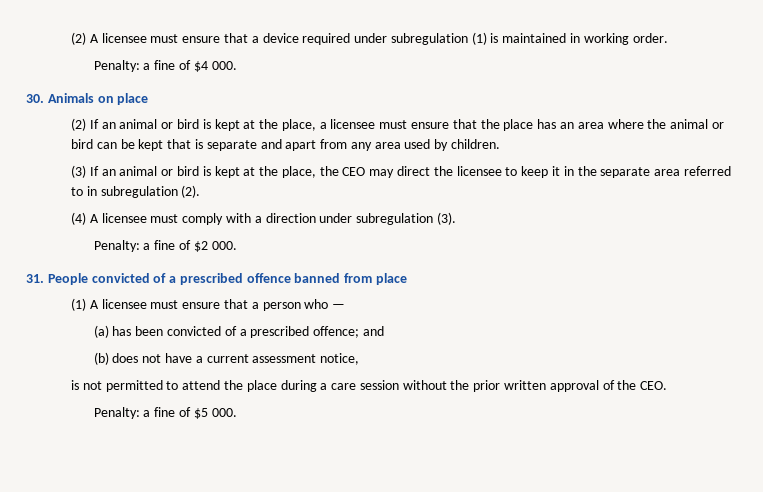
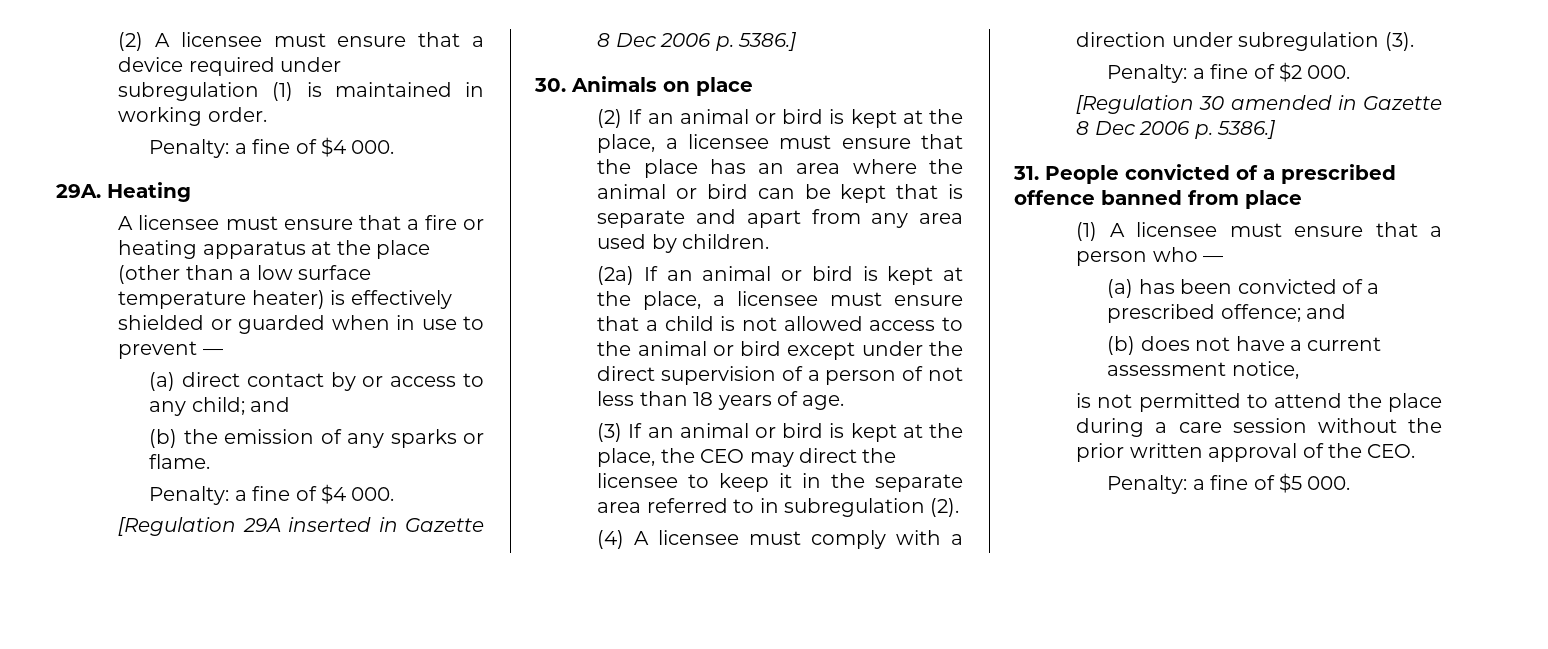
+ 29A. Heating
+ A licensee must ensure that a fire or heating apparatus at the place (other than a low surface temperature heater) is effectively shielded or guarded when in use to prevent —
+ (a) direct contact by or access to any child; and
+ (b) the emission of any sparks or flame.
+ Penalty: a fine of $4 000.
+ [Regulation 29A inserted in Gazette 8 Dec 2006 p. 5386.]
+ (2a) If an animal or bird is kept at the place, a licensee must ensure that a child is not allowed access to the animal or bird except under the direct supervision of a person of not less than 18 years of age.
+ [Regulation 30 amended in Gazette 8 Dec 2006 p. 5386.]

